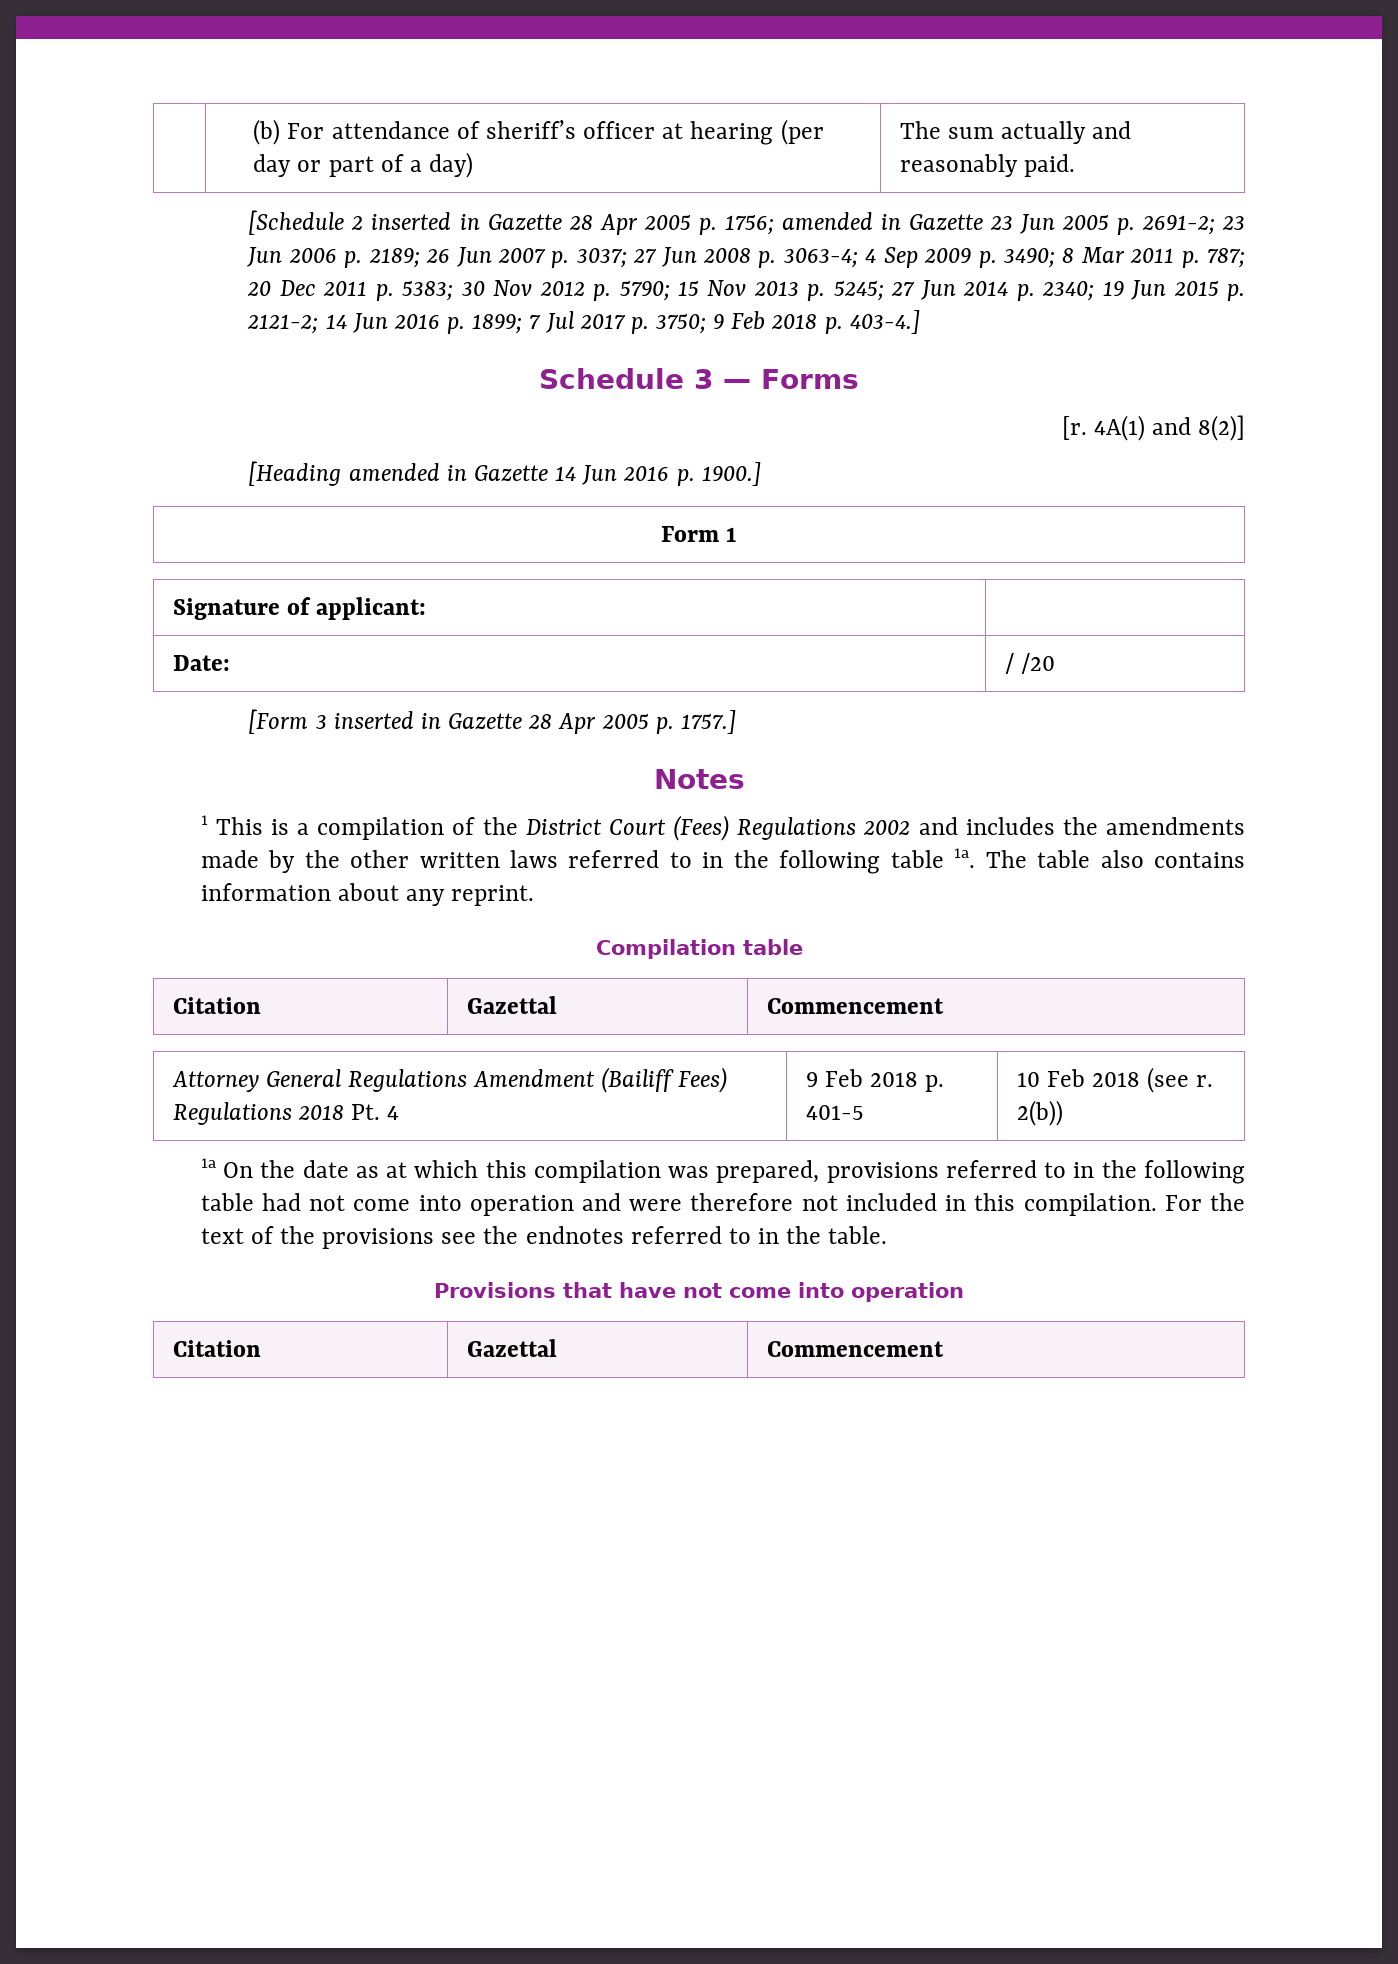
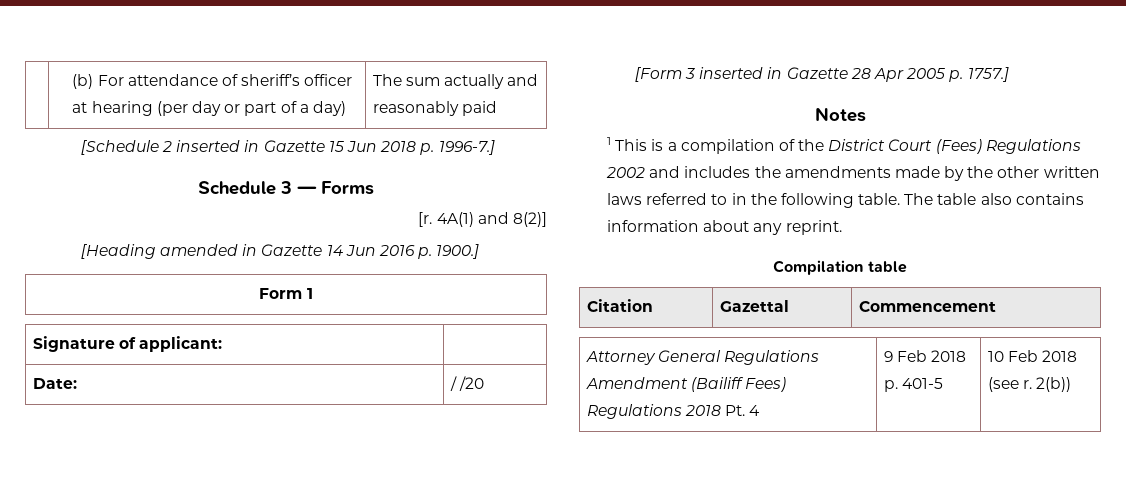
- | (b) For attendance of sheriff’s officer at hearing (per day or part of a day) | The sum actually and reasonably paid.
+ | (b) For attendance of sheriff’s officer at hearing (per day or part of a day) | The sum actually and reasonably paid
- [Schedule 2 inserted in Gazette 28 Apr 2005 p. 1756; amended in Gazette 23 Jun 2005 p. 2691-2; 23 Jun 2006 p. 2189; 26 Jun 2007 p. 3037; 27 Jun 2008 p. 3063-4; 4 Sep 2009 p. 3490; 8 Mar 2011 p. 787; 20 Dec 2011 p. 5383; 30 Nov 2012 p. 5790; 15 Nov 2013 p. 5245; 27 Jun 2014 p. 2340; 19 Jun 2015 p. 2121-2; 14 Jun 2016 p. 1899; 7 Jul 2017 p. 3750; 9 Feb 2018 p. 403-4.]
+ [Schedule 2 inserted in Gazette 15 Jun 2018 p. 1996-7.]
- 1 This is a compilation of the District Court (Fees) Regulations 2002 and includes the amendments made by the other written laws referred to in the following table 1a.
+ 1 This is a compilation of the District Court (Fees) Regulations 2002 and includes the amendments made by the other written laws referred to in the following table.
- 1a On the date as at which this compilation was prepared, provisions referred to in the following table had not come into operation and were therefore not included in this compilation. For the text of the provisions see the endnotes referred to in the table.
- Provisions that have not come into operation
- Citation | Gazettal | Commencement

